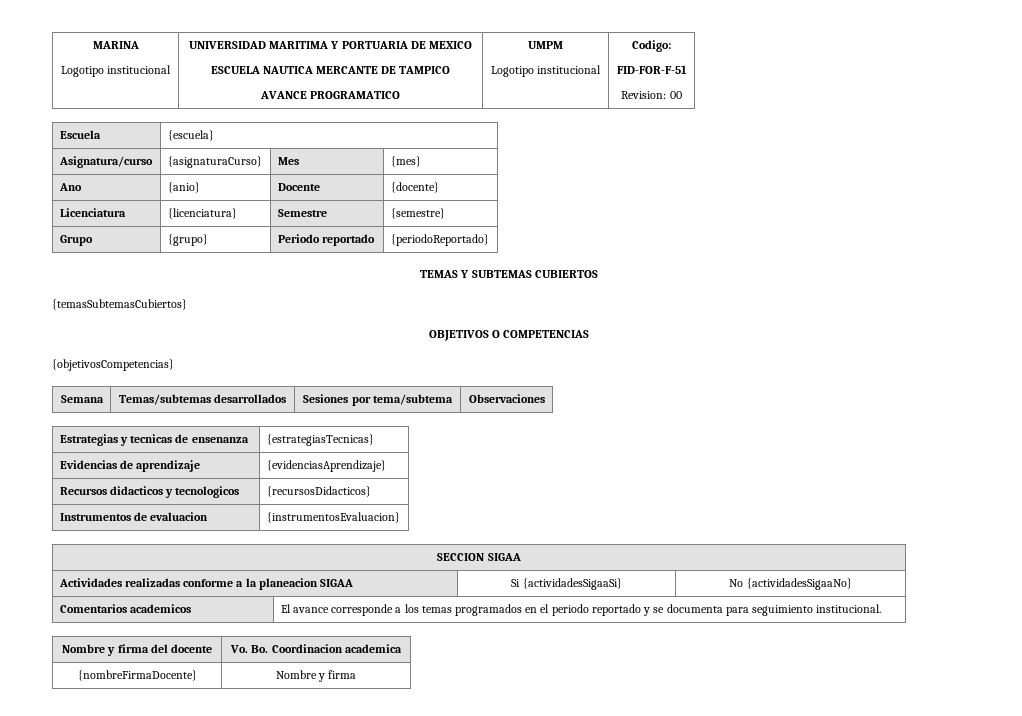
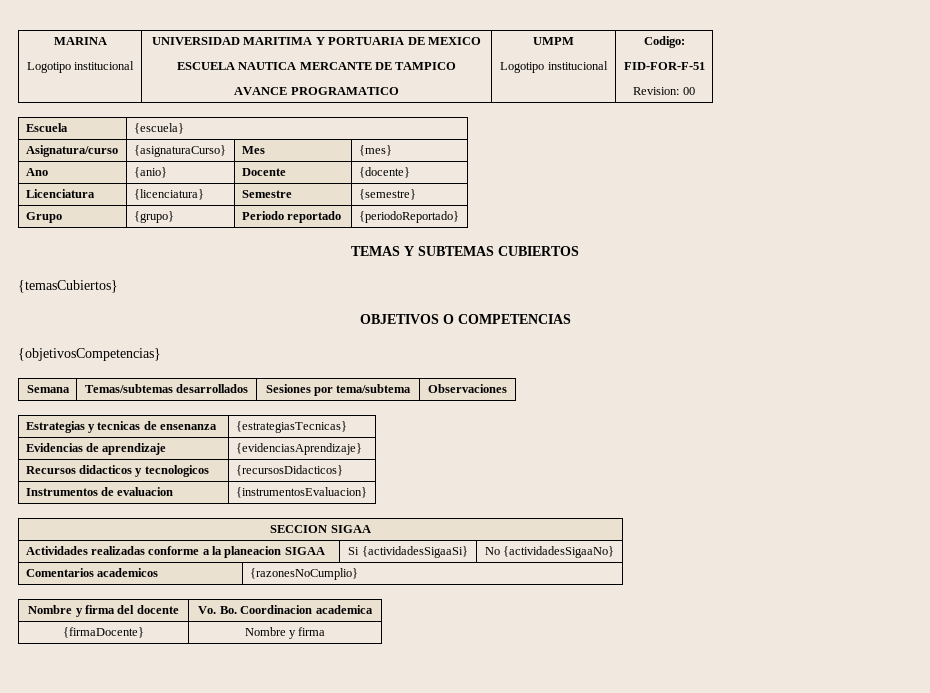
- {temasSubtemasCubiertos}
+ {temasCubiertos}
- Comentarios academicos | El avance corresponde a los temas programados en el periodo reportado y se documenta para seguimiento institucional.
+ Comentarios academicos | {razonesNoCumplio}
- {nombreFirmaDocente} | Nombre y firma
+ {firmaDocente} | Nombre y firma

